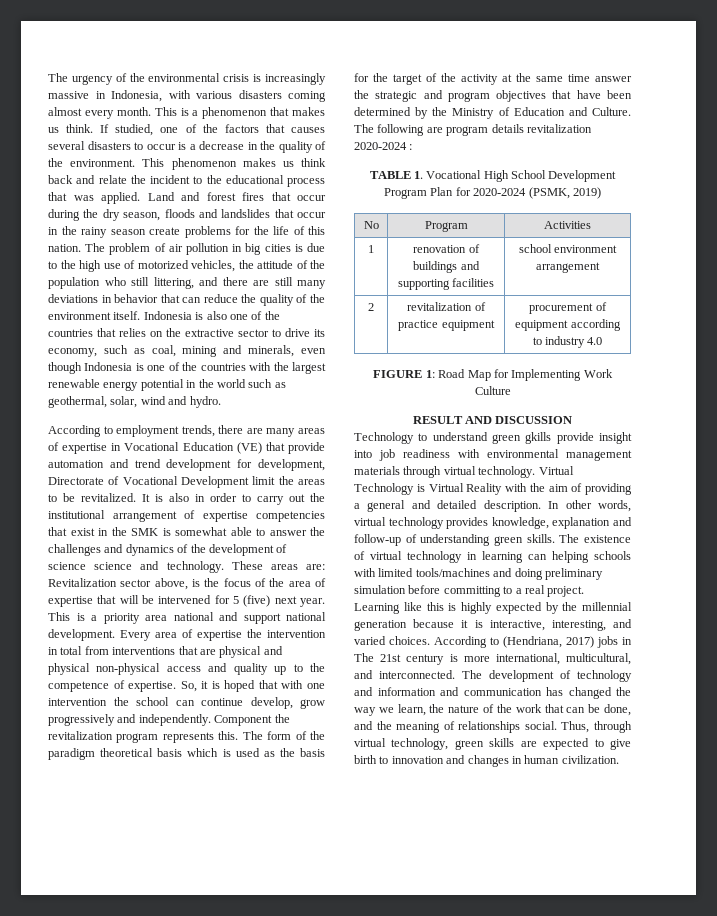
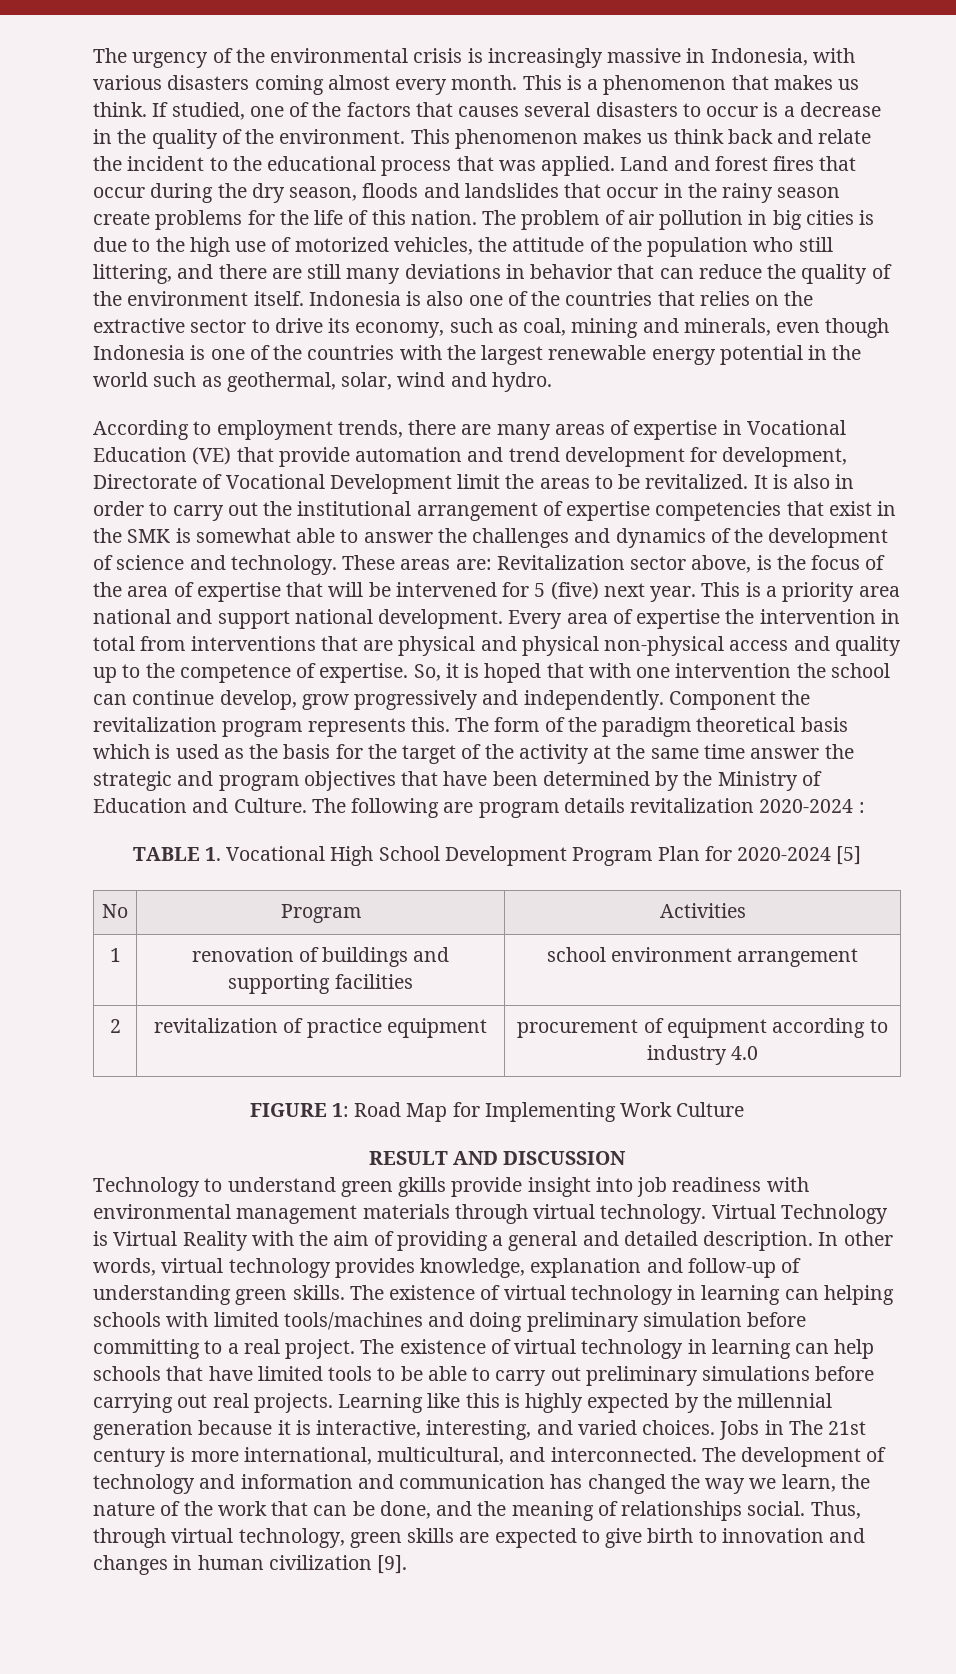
- It is also in order to carry out the institutional arrangement of expertise competencies that exist in the SMK is somewhat able to answer the challenges and dynamics of the development of science science and technology.
+ It is also in order to carry out the institutional arrangement of expertise competencies that exist in the SMK is somewhat able to answer the challenges and dynamics of the development of science and technology.
- TABLE 1. Vocational High School Development Program Plan for 2020-2024 (PSMK, 2019)
+ TABLE 1. Vocational High School Development Program Plan for 2020-2024 [5]
+ The existence of virtual technology in learning can help schools that have limited tools to be able to carry out preliminary simulations before carrying out real projects.
- According to (Hendriana, 2017) jobs in The 21st century is more international, multicultural, and interconnected.
+ Jobs in The 21st century is more international, multicultural, and interconnected.
- Thus, through virtual technology, green skills are expected to give birth to innovation and changes in human civilization.
+ Thus, through virtual technology, green skills are expected to give birth to innovation and changes in human civilization [9].

